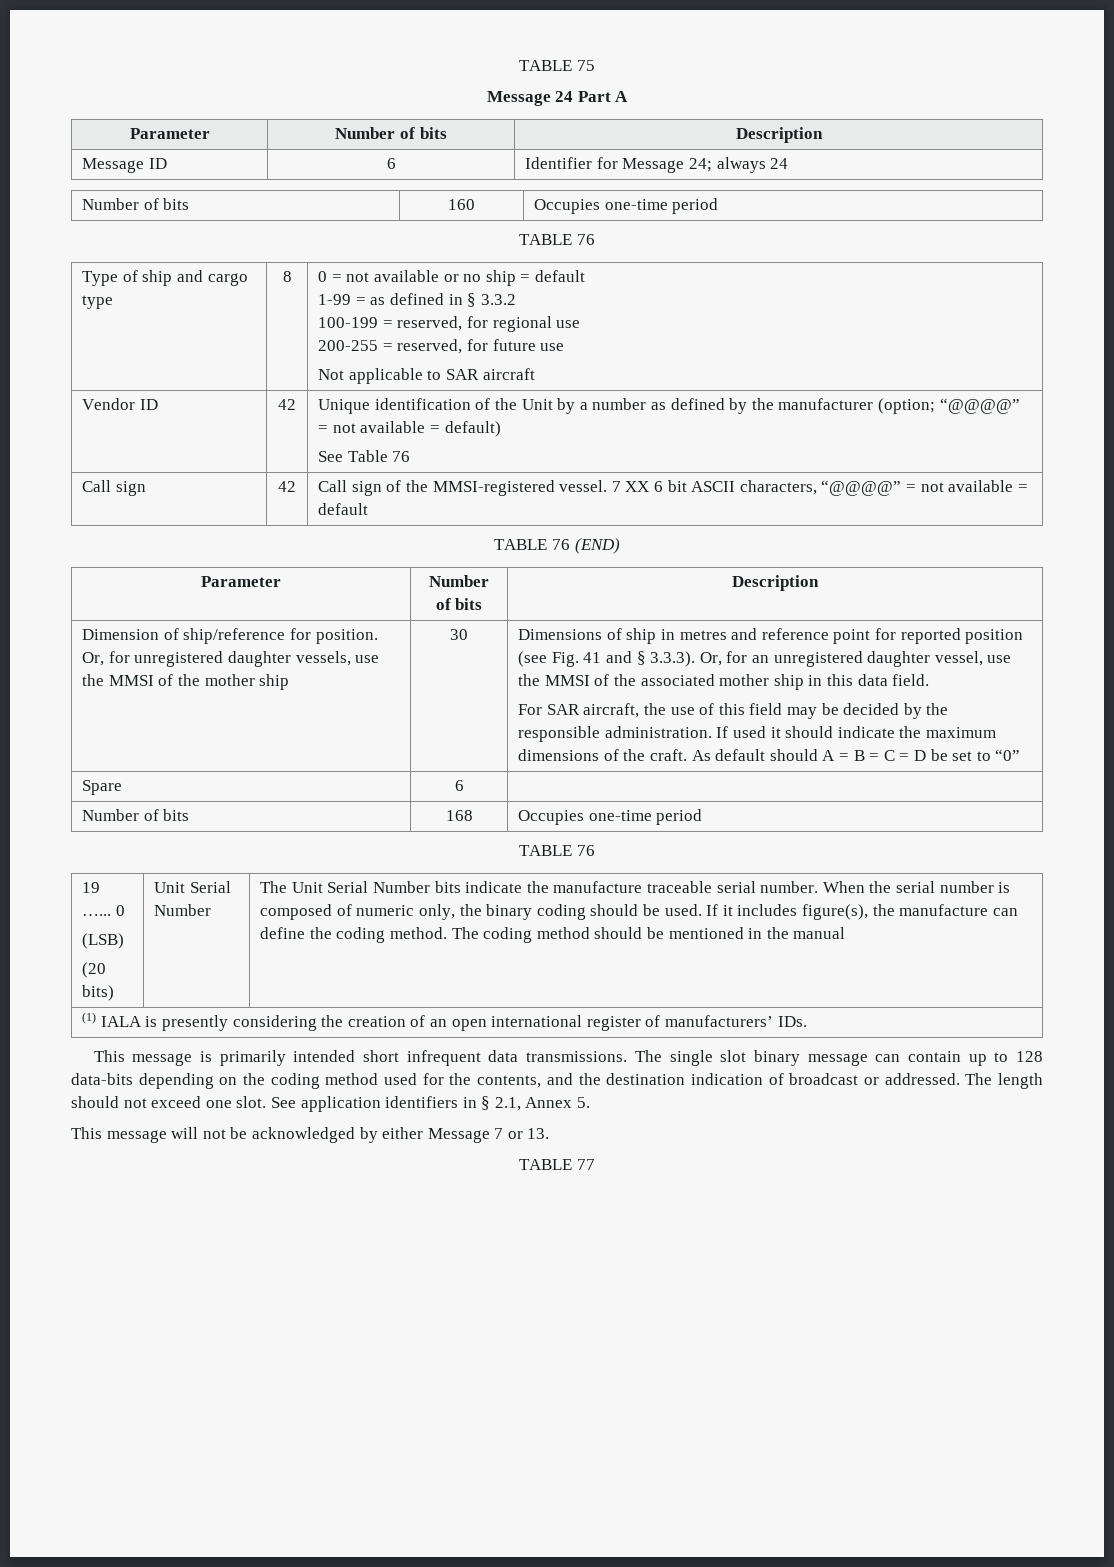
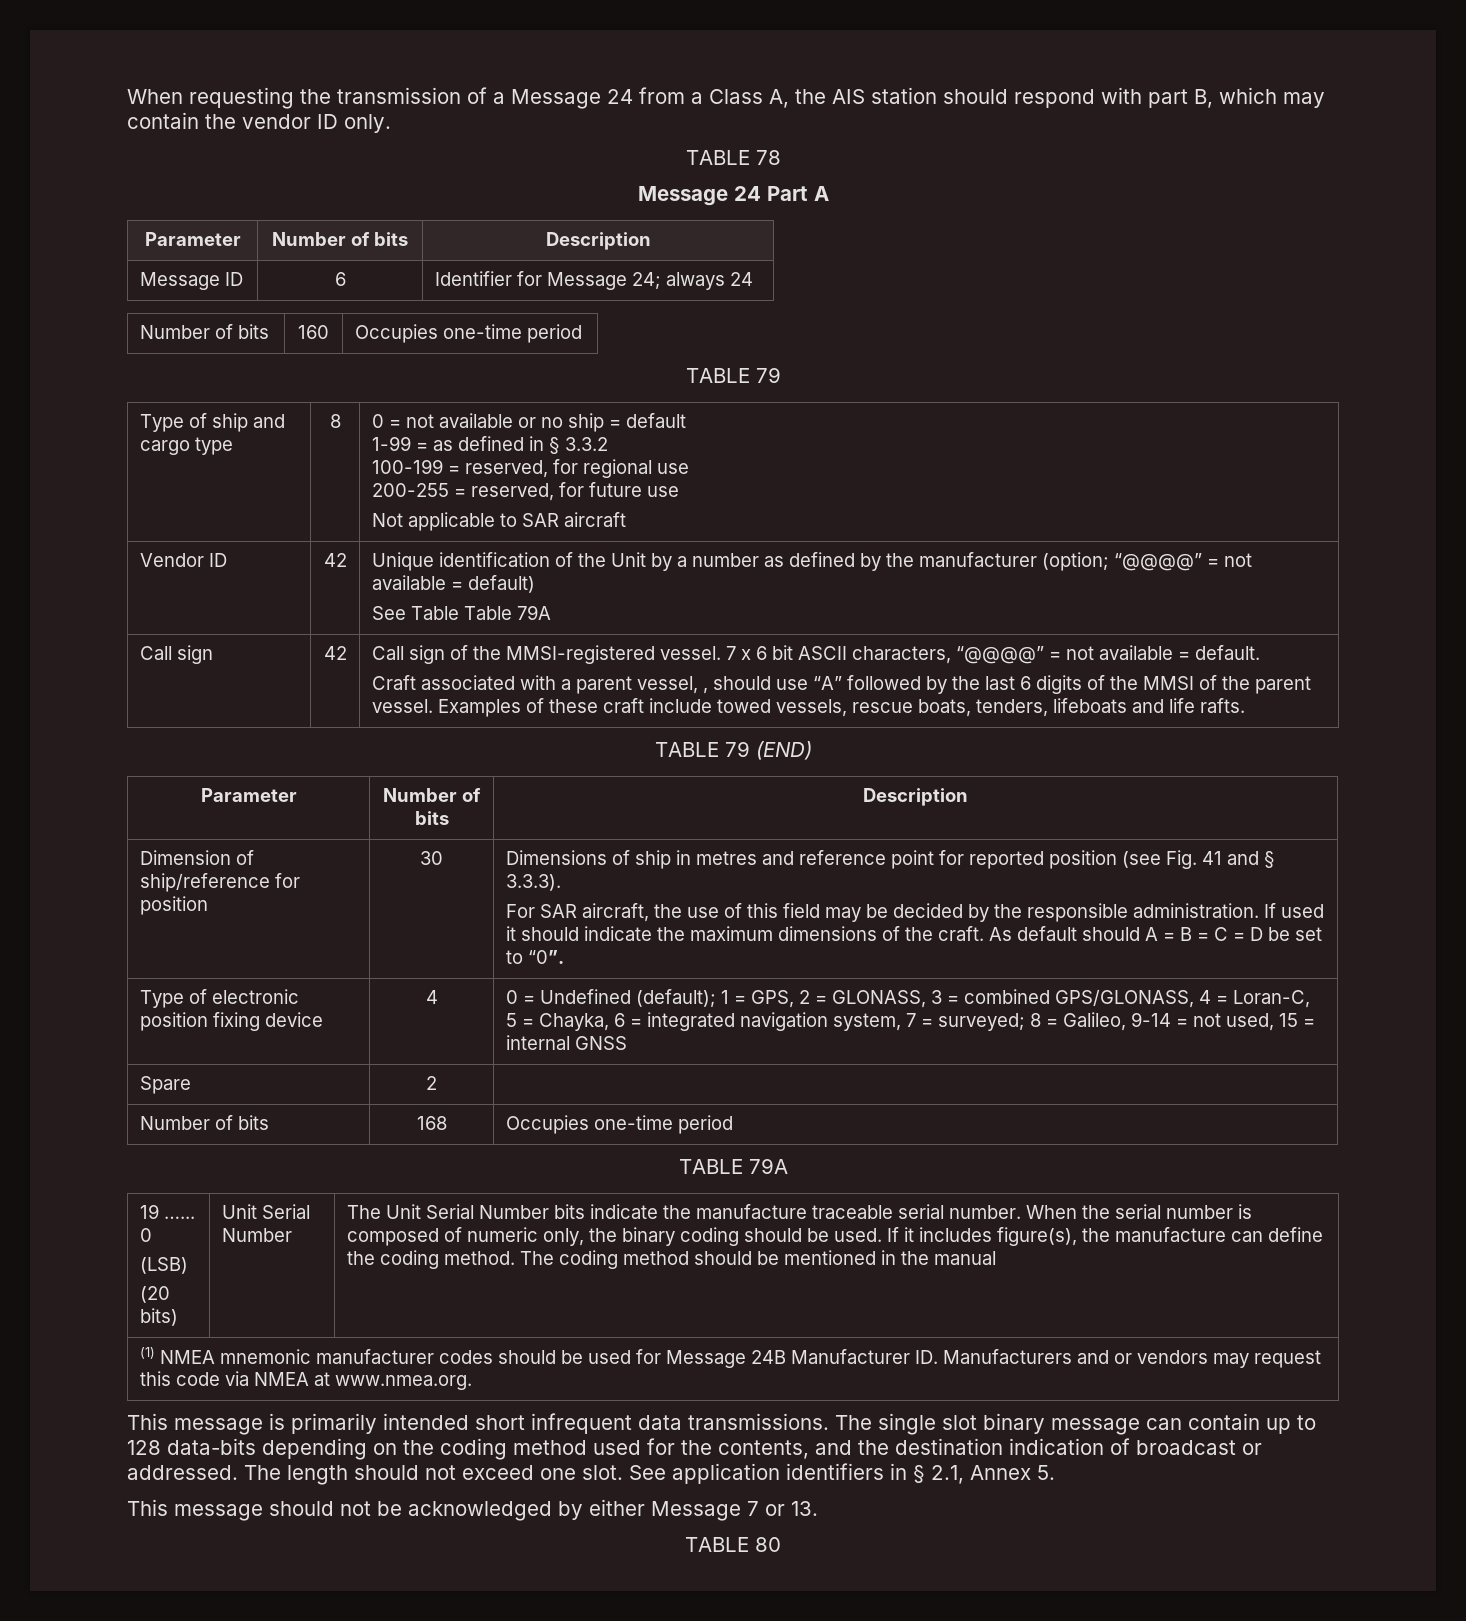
- TABLE 75
+ When requesting the transmission of a Message 24 from a Class A, the AIS station should respond with part B, which may contain the vendor ID only.
+ TABLE 78
  Number of bits | 160 | Occupies one-time period
- TABLE 76
+ TABLE 79
  Vendor ID | 42 | Unique identification of the Unit by a number as defined by the manufacturer (option; “@@@@” = not available = default)
- See Table 76
+ See Table Table 79A
- 7 XX 6 bit ASCII characters, “@@@@” = not available = default
- TABLE 76 (END)
+ 7 x 6 bit ASCII characters, “@@@@” = not available = default.
+ Craft associated with a parent vessel, , should use “A” followed by the last 6 digits of the MMSI of the parent vessel. Examples of these craft include towed vessels, rescue boats, tenders, lifeboats and life rafts.
+ TABLE 79 (END)
- Dimension of ship/reference for position. Or, for unregistered daughter vessels, use the MMSI of the mother ship
+ Dimension of ship/reference for position
- Dimensions of ship in metres and reference point for reported position (see Fig. 41 and § 3.3.3). Or, for an unregistered daughter vessel, use the MMSI of the associated mother ship in this data field.
+ Dimensions of ship in metres and reference point for reported position (see Fig. 41 and § 3.3.3).
- As default should A = B = C = D be set to “0”
+ As default should A = B = C = D be set to “0”.
+ Type of electronic position fixing device | 4 | 0 = Undefined (default); 1 = GPS, 2 = GLONASS, 3 = combined GPS/GLONASS, 4 = Loran-C, 5 = Chayka, 6 = integrated navigation system, 7 = surveyed; 8 = Galileo, 9-14 = not used, 15 = internal GNSS
- Spare | 6 |
+ Spare | 2 |
  Number of bits | 168 | Occupies one-time period
- TABLE 76
+ TABLE 79A
- (1) IALA is presently considering the creation of an open international register of manufacturers’ IDs.
+ (1) NMEA mnemonic manufacturer codes should be used for Message 24B Manufacturer ID. Manufacturers and or vendors may request this code via NMEA at www.nmea.org.
- This message will not be acknowledged by either Message 7 or 13.
+ This message should not be acknowledged by either Message 7 or 13.
- TABLE 77
+ TABLE 80

